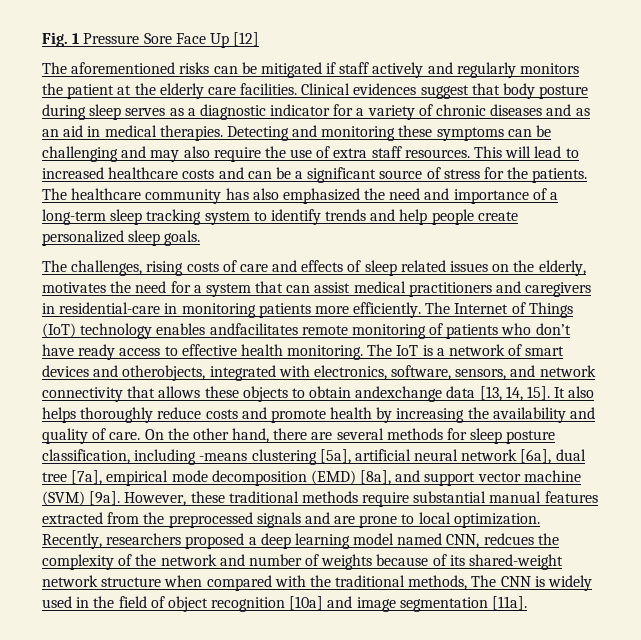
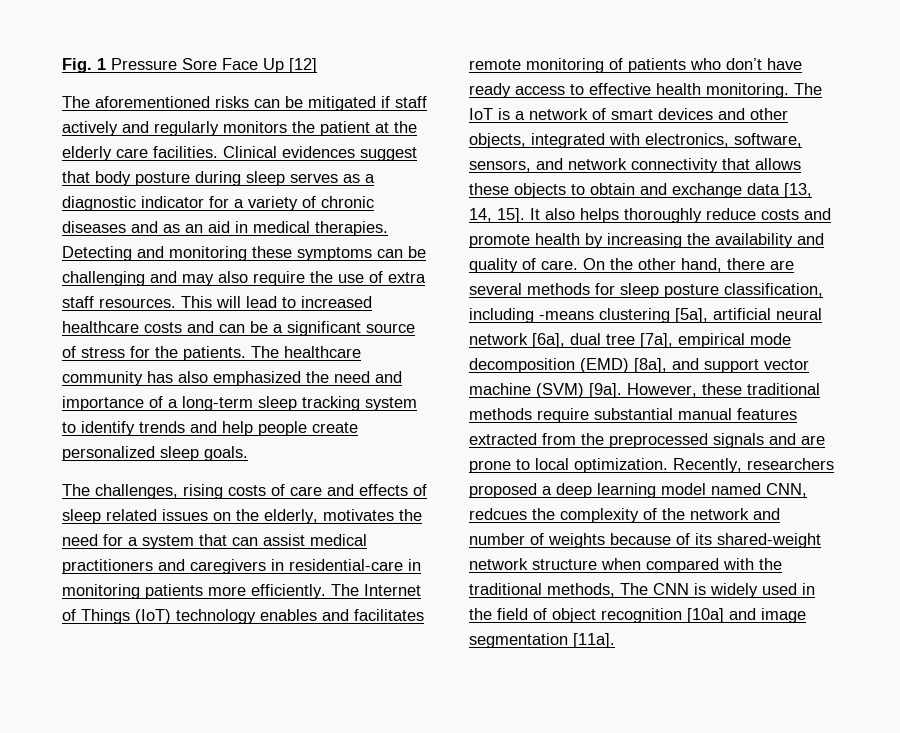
- The Internet of Things (IoT) technology enables andfacilitates remote monitoring of patients who don’t have ready access to effective health monitoring.
+ The Internet of Things (IoT) technology enables and facilitates remote monitoring of patients who don’t have ready access to effective health monitoring.
- The IoT is a network of smart devices and otherobjects, integrated with electronics, software, sensors, and network connectivity that allows these objects to obtain andexchange data [13, 14, 15].
+ The IoT is a network of smart devices and other objects, integrated with electronics, software, sensors, and network connectivity that allows these objects to obtain and exchange data [13, 14, 15].

